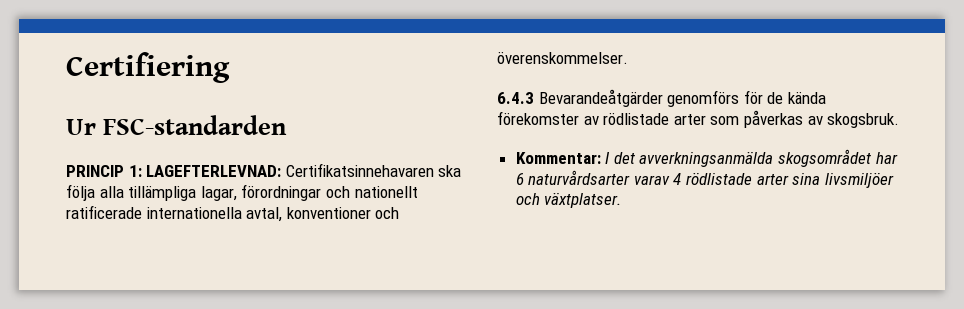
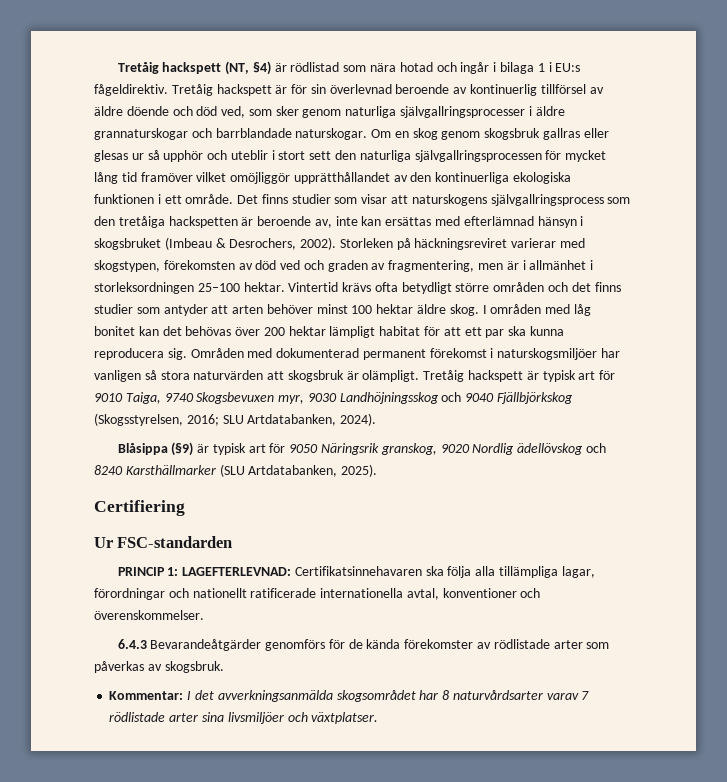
+ Tretåig hackspett (NT, §4) är rödlistad som nära hotad och ingår i bilaga 1 i EU:s fågeldirektiv. Tretåig hackspett är för sin överlevnad beroende av kontinuerlig tillförsel av äldre döende och död ved, som sker genom naturliga självgallringsprocesser i äldre grannaturskogar och barrblandade naturskogar. Om en skog genom skogsbruk gallras eller glesas ur så upphör och uteblir i stort sett den naturliga självgallringsprocessen för mycket lång tid framöver vilket omöjliggör upprätthållandet av den kontinuerliga ekologiska funktionen i ett område. Det finns studier som visar att naturskogens självgallringsprocess som den tretåiga hackspetten är beroende av, inte kan ersättas med efterlämnad hänsyn i skogsbruket (Imbeau & Desrochers, 2002). Storleken på häckningsreviret varierar med skogstypen, förekomsten av död ved och graden av fragmentering, men är i allmänhet i storleksordningen 25–100 hektar. Vintertid krävs ofta betydligt större områden och det finns studier som antyder att arten behöver minst 100 hektar äldre skog. I områden med låg bonitet kan det behövas över 200 hektar lämpligt habitat för att ett par ska kunna reproducera sig. Områden med dokumenterad permanent förekomst i naturskogsmiljöer har vanligen så stora naturvärden att skogsbruk är olämpligt. Tretåig hackspett är typisk art för 9010 Taiga, 9740 Skogsbevuxen myr, 9030 Landhöjningsskog och 9040 Fjällbjörkskog (Skogsstyrelsen, 2016; SLU Artdatabanken, 2024).
+ Blåsippa (§9) är typisk art för 9050 Näringsrik granskog, 9020 Nordlig ädellövskog och 8240 Karsthällmarker (SLU Artdatabanken, 2025).
- Kommentar: I det avverkningsanmälda skogsområdet har 6 naturvårdsarter varav 4 rödlistade arter sina livsmiljöer och växtplatser.
+ Kommentar: I det avverkningsanmälda skogsområdet har 8 naturvårdsarter varav 7 rödlistade arter sina livsmiljöer och växtplatser.

